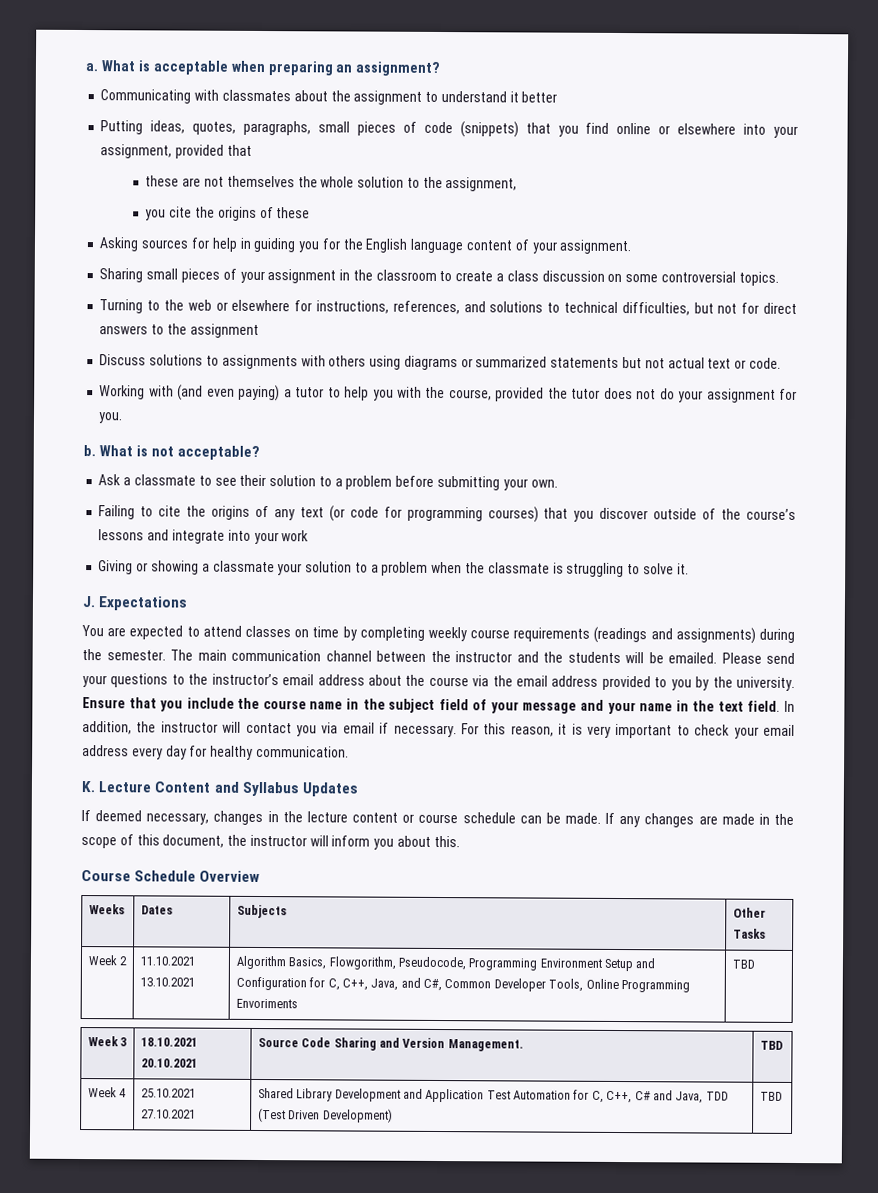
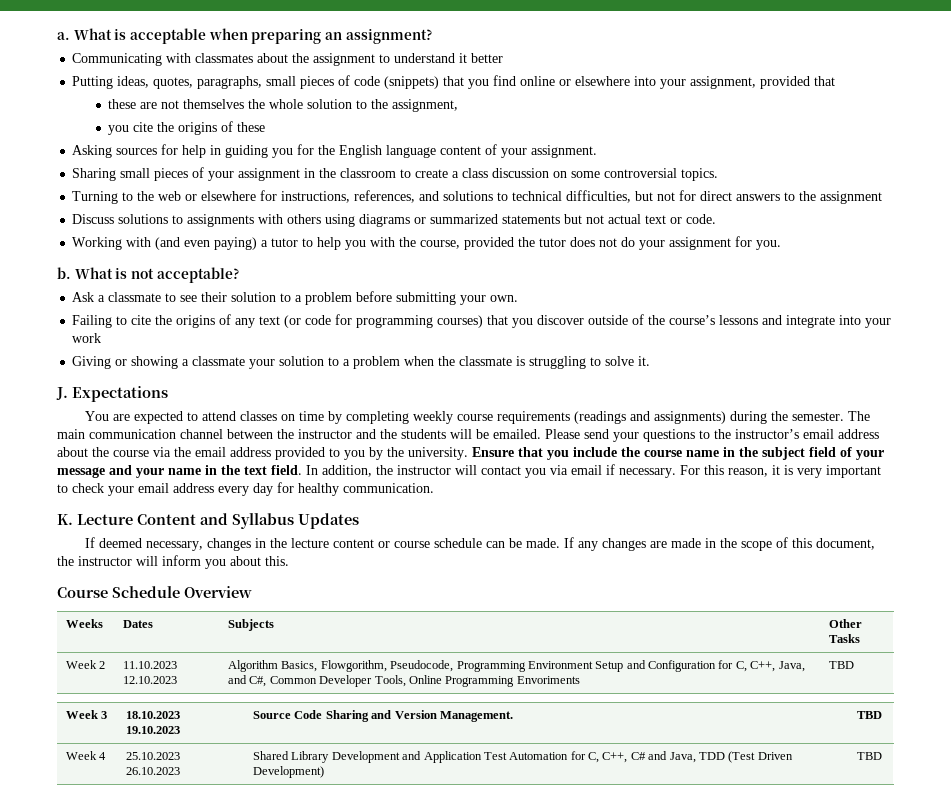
- Week 2 | 11.10.2021 13.10.2021 | Algorithm Basics, Flowgorithm, Pseudocode, Programming Environment Setup and Configuration for C, C++, Java, and C#, Common Developer Tools, Online Programming Envoriments | TBD
+ Week 2 | 11.10.2023 12.10.2023 | Algorithm Basics, Flowgorithm, Pseudocode, Programming Environment Setup and Configuration for C, C++, Java, and C#, Common Developer Tools, Online Programming Envoriments | TBD
- Week 3 | 18.10.2021 20.10.2021 | Source Code Sharing and Version Management. | TBD
+ Week 3 | 18.10.2023 19.10.2023 | Source Code Sharing and Version Management. | TBD
- Week 4 | 25.10.2021 27.10.2021 | Shared Library Development and Application Test Automation for C, C++, C# and Java, TDD (Test Driven Development) | TBD
+ Week 4 | 25.10.2023 26.10.2023 | Shared Library Development and Application Test Automation for C, C++, C# and Java, TDD (Test Driven Development) | TBD

